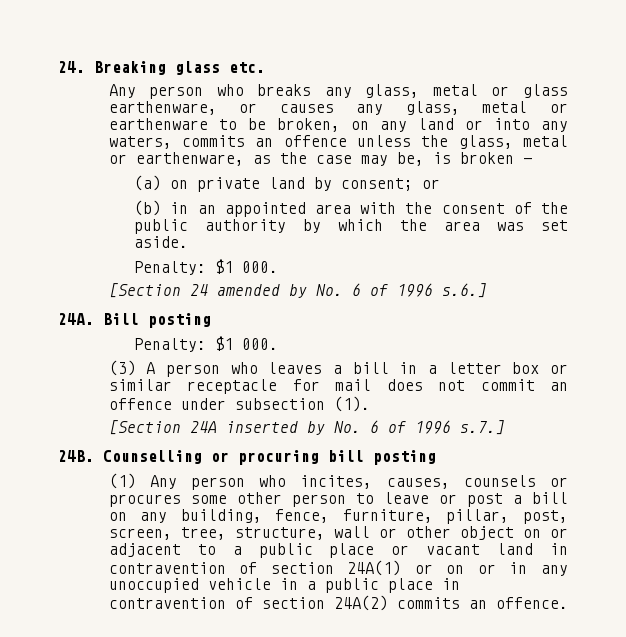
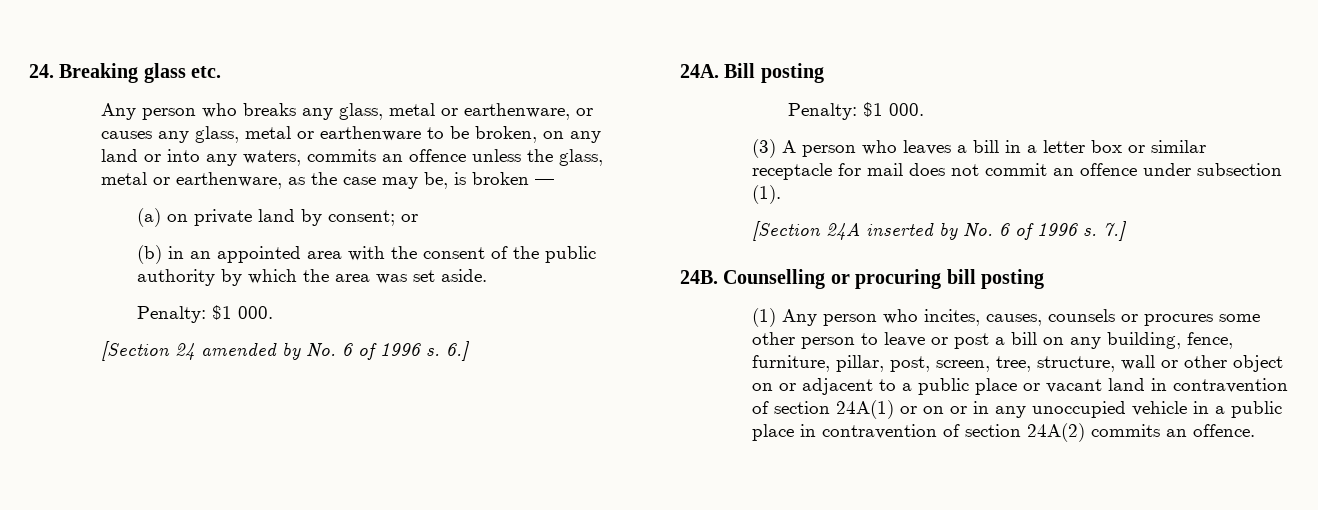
- Any person who breaks any glass, metal or glass earthenware, or causes any glass, metal or earthenware to be broken, on any land or into any waters, commits an offence unless the glass, metal or earthenware, as the case may be, is broken —
+ Any person who breaks any glass, metal or earthenware, or causes any glass, metal or earthenware to be broken, on any land or into any waters, commits an offence unless the glass, metal or earthenware, as the case may be, is broken —
- [Section 24 amended by No. 6 of 1996 s.6.]
+ [Section 24 amended by No. 6 of 1996 s. 6.]
- [Section 24A inserted by No. 6 of 1996 s.7.]
+ [Section 24A inserted by No. 6 of 1996 s. 7.]

